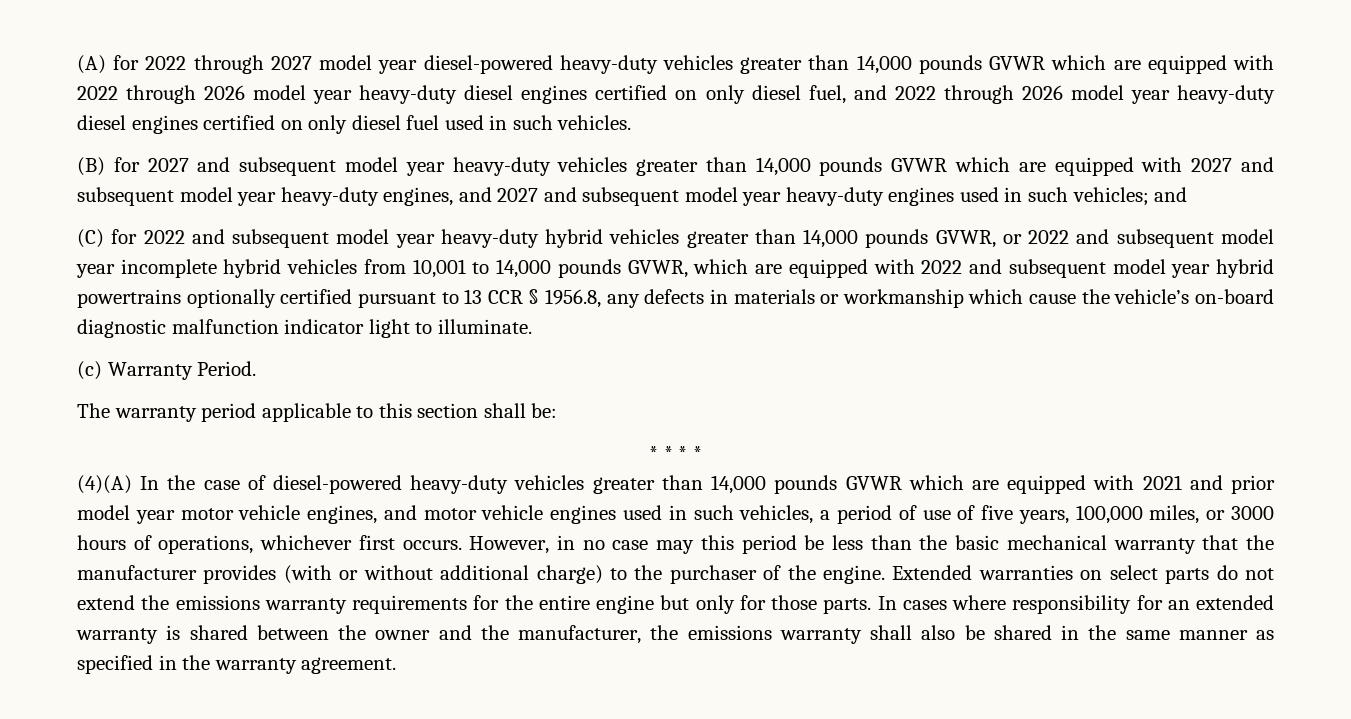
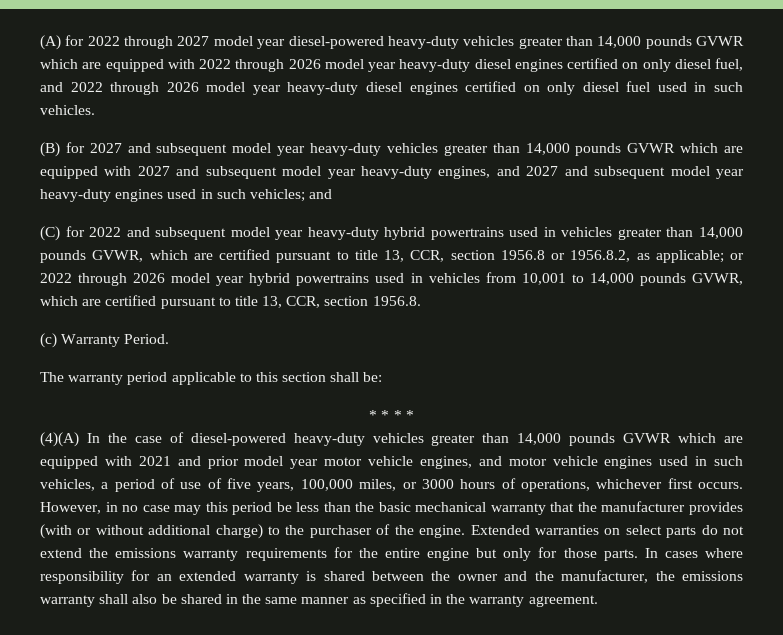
- (C) for 2022 and subsequent model year heavy-duty hybrid vehicles greater than 14,000 pounds GVWR, or 2022 and subsequent model year incomplete hybrid vehicles from 10,001 to 14,000 pounds GVWR, which are equipped with 2022 and subsequent model year hybrid powertrains optionally certified pursuant to 13 CCR § 1956.8, any defects in materials or workmanship which cause the vehicle’s on-board diagnostic malfunction indicator light to illuminate.
+ (C) for 2022 and subsequent model year heavy-duty hybrid powertrains used in vehicles greater than 14,000 pounds GVWR, which are certified pursuant to title 13, CCR, section 1956.8 or 1956.8.2, as applicable; or 2022 through 2026 model year hybrid powertrains used in vehicles from 10,001 to 14,000 pounds GVWR, which are certified pursuant to title 13, CCR, section 1956.8.

